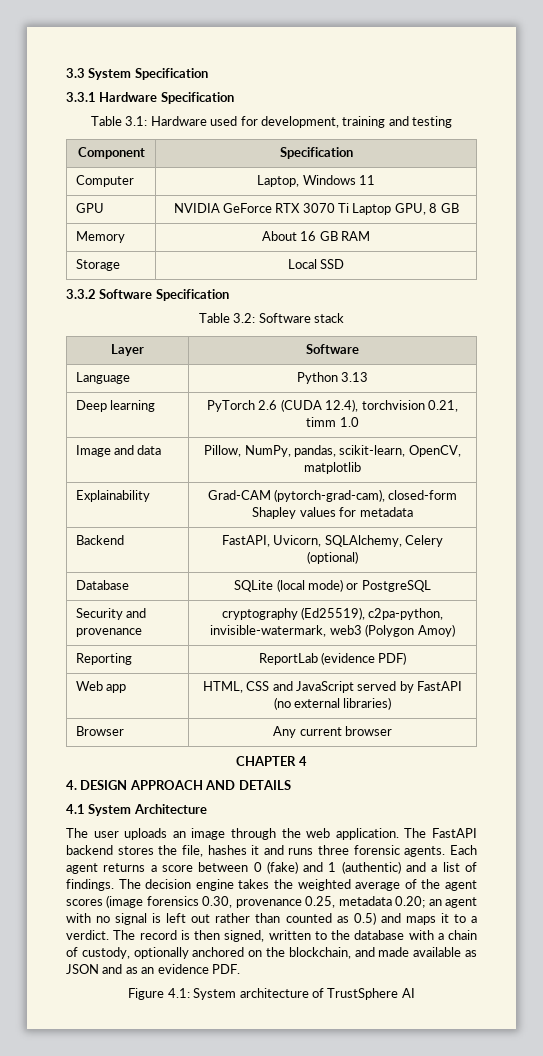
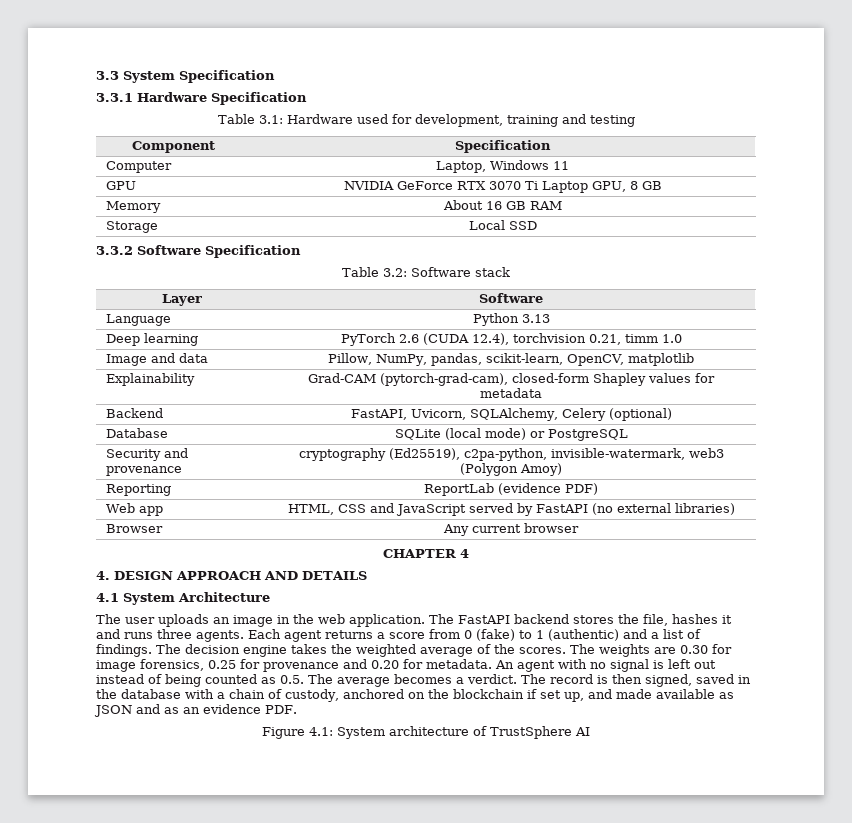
- The user uploads an image through the web application.
+ The user uploads an image in the web application.
- The FastAPI backend stores the file, hashes it and runs three forensic agents.
+ The FastAPI backend stores the file, hashes it and runs three agents.
- Each agent returns a score between 0 (fake) and 1 (authentic) and a list of findings.
+ Each agent returns a score from 0 (fake) to 1 (authentic) and a list of findings.
- The decision engine takes the weighted average of the agent scores (image forensics 0.30, provenance 0.25, metadata 0.20; an agent with no signal is left out rather than counted as 0.5) and maps it to a verdict.
+ The decision engine takes the weighted average of the scores. The weights are 0.30 for image forensics, 0.25 for provenance and 0.20 for metadata. An agent with no signal is left out instead of being counted as 0.5. The average becomes a verdict.
- The record is then signed, written to the database with a chain of custody, optionally anchored on the blockchain, and made available as JSON and as an evidence PDF.
+ The record is then signed, saved in the database with a chain of custody, anchored on the blockchain if set up, and made available as JSON and as an evidence PDF.

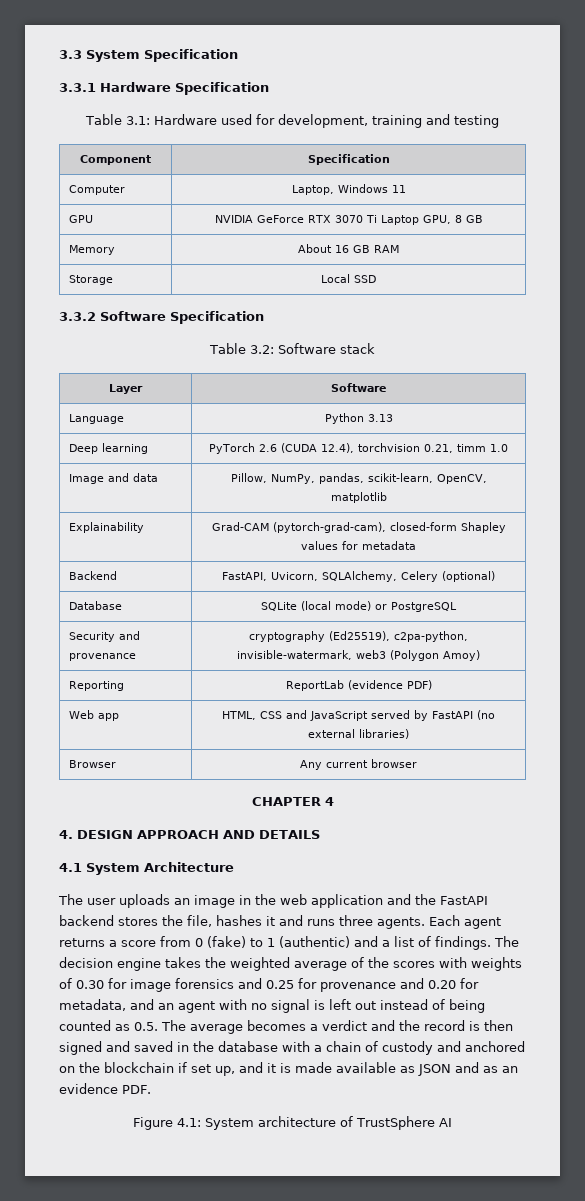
- The user uploads an image in the web application. The FastAPI backend stores the file, hashes it and runs three agents.
+ The user uploads an image in the web application and the FastAPI backend stores the file, hashes it and runs three agents.
- The decision engine takes the weighted average of the scores. The weights are 0.30 for image forensics, 0.25 for provenance and 0.20 for metadata. An agent with no signal is left out instead of being counted as 0.5. The average becomes a verdict. The record is then signed, saved in the database with a chain of custody, anchored on the blockchain if set up, and made available as JSON and as an evidence PDF.
+ The decision engine takes the weighted average of the scores with weights of 0.30 for image forensics and 0.25 for provenance and 0.20 for metadata, and an agent with no signal is left out instead of being counted as 0.5. The average becomes a verdict and the record is then signed and saved in the database with a chain of custody and anchored on the blockchain if set up, and it is made available as JSON and as an evidence PDF.

